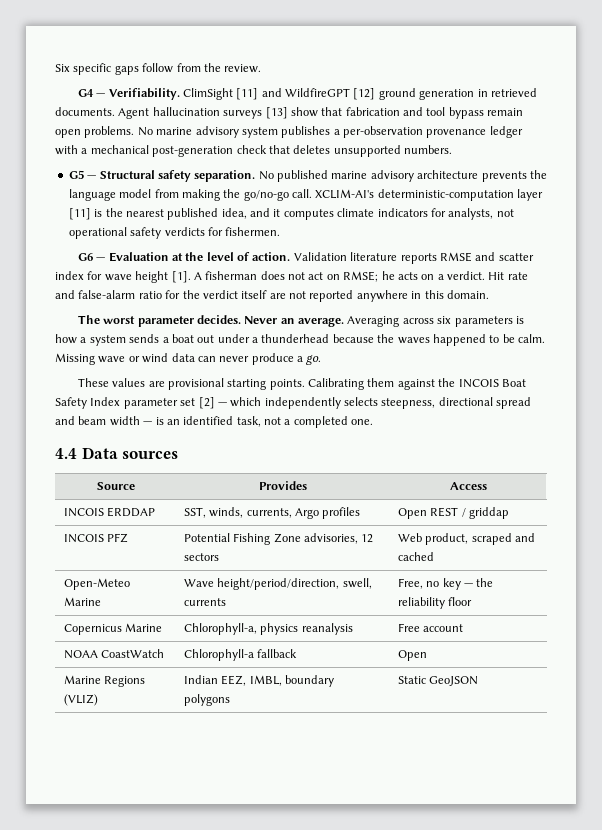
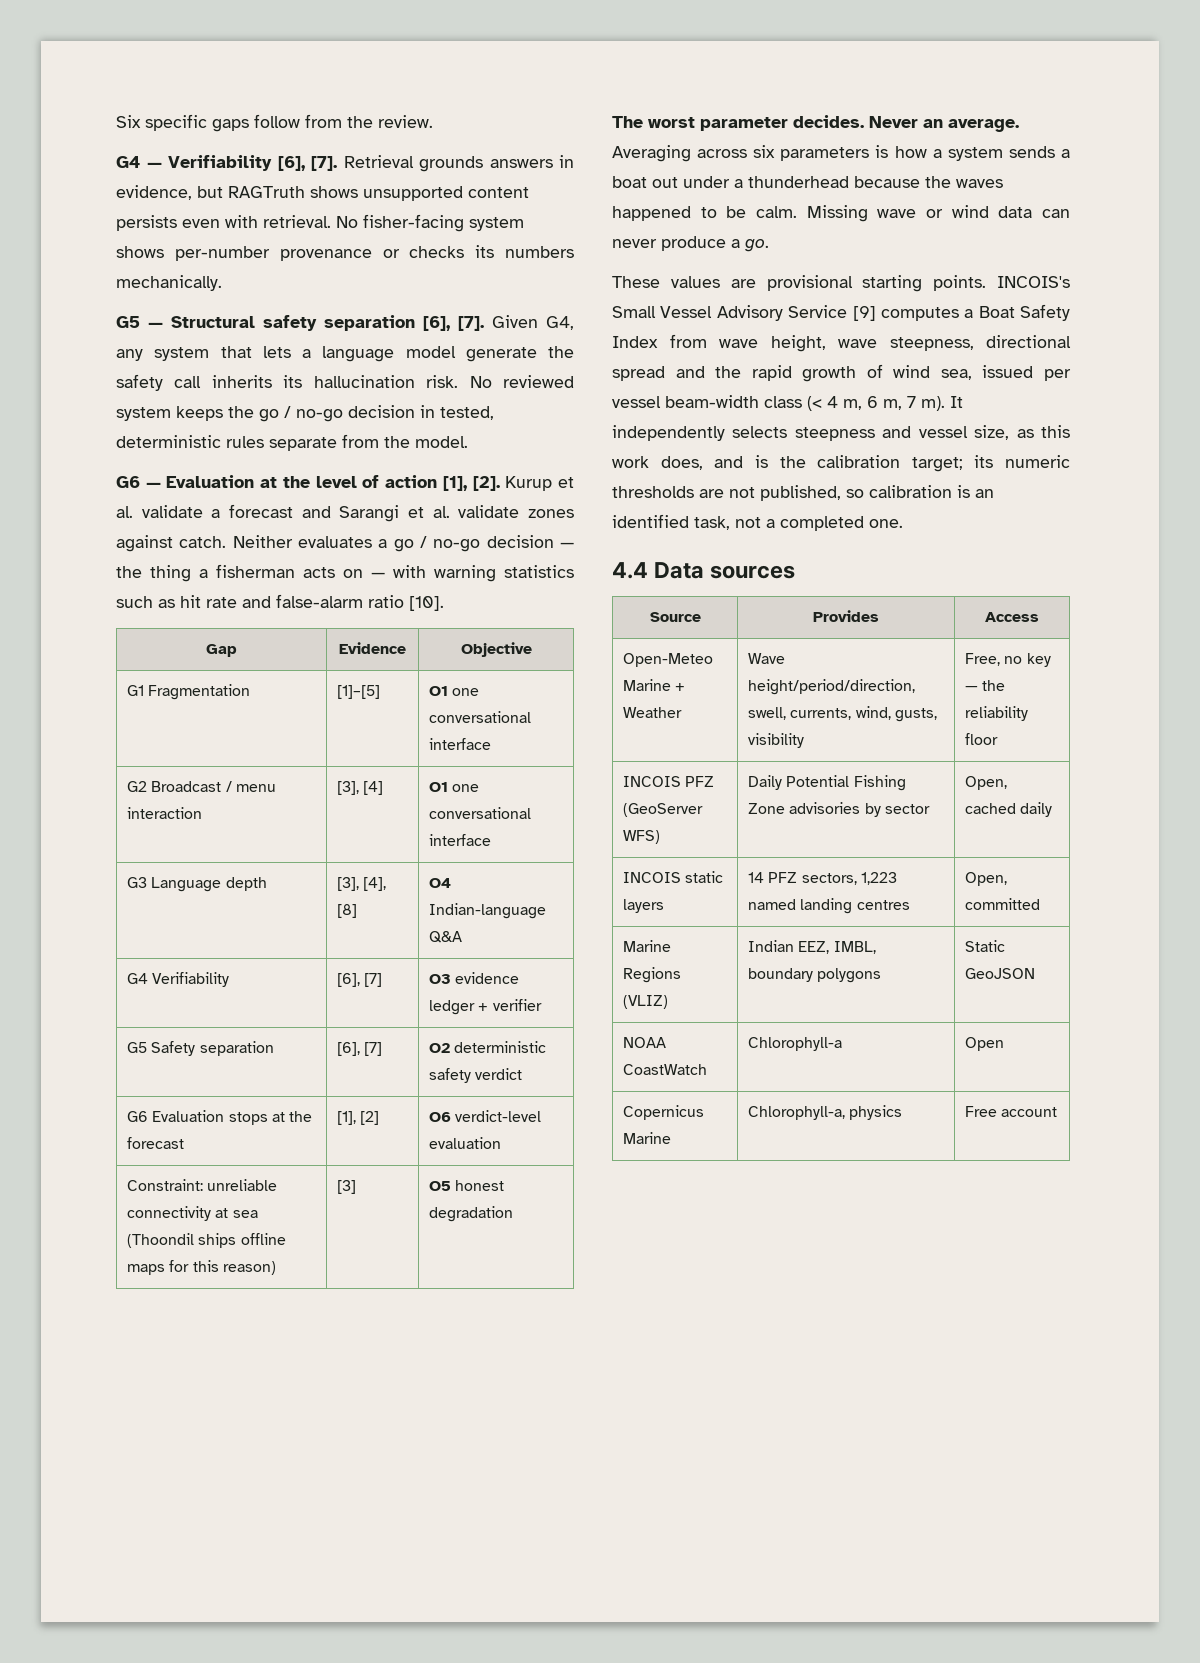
- G4 — Verifiability. ClimSight [11] and WildfireGPT [12] ground generation in retrieved documents. Agent hallucination surveys [13] show that fabrication and tool bypass remain open problems. No marine advisory system publishes a per-observation provenance ledger with a mechanical post-generation check that deletes unsupported numbers.
- G5 — Structural safety separation. No published marine advisory architecture prevents the language model from making the go/no-go call. XCLIM-AI's deterministic-computation layer [11] is the nearest published idea, and it computes climate indicators for analysts, not operational safety verdicts for fishermen.
+ G4 — Verifiability [6], [7]. Retrieval grounds answers in evidence, but RAGTruth shows unsupported content persists even with retrieval. No fisher-facing system shows per-number provenance or checks its numbers mechanically.
+ G5 — Structural safety separation [6], [7]. Given G4, any system that lets a language model generate the safety call inherits its hallucination risk. No reviewed system keeps the go / no-go decision in tested, deterministic rules separate from the model.
- G6 — Evaluation at the level of action. Validation literature reports RMSE and scatter index for wave height [1]. A fisherman does not act on RMSE; he acts on a verdict. Hit rate and false-alarm ratio for the verdict itself are not reported anywhere in this domain.
+ G6 — Evaluation at the level of action [1], [2]. Kurup et al. validate a forecast and Sarangi et al. validate zones against catch. Neither evaluates a go / no-go decision — the thing a fisherman acts on — with warning statistics such as hit rate and false-alarm ratio [10].
+ Gap | Evidence | Objective
+ G1 Fragmentation | [1]–[5] | O1 one conversational interface
+ G2 Broadcast / menu interaction | [3], [4] | O1 one conversational interface
+ G3 Language depth | [3], [4], [8] | O4 Indian-language Q&A
+ G4 Verifiability | [6], [7] | O3 evidence ledger + verifier
+ G5 Safety separation | [6], [7] | O2 deterministic safety verdict
+ G6 Evaluation stops at the forecast | [1], [2] | O6 verdict-level evaluation
+ Constraint: unreliable connectivity at sea (Thoondil ships offline maps for this reason) | [3] | O5 honest degradation
- Calibrating them against the INCOIS Boat Safety Index parameter set [2] — which independently selects steepness, directional spread and beam width — is an identified task, not a completed one.
+ INCOIS's Small Vessel Advisory Service [9] computes a Boat Safety Index from wave height, wave steepness, directional spread and the rapid growth of wind sea, issued per vessel beam-width class (< 4 m, 6 m, 7 m). It independently selects steepness and vessel size, as this work does, and is the calibration target; its numeric thresholds are not published, so calibration is an identified task, not a completed one.
- INCOIS ERDDAP | SST, winds, currents, Argo profiles | Open REST / griddap
- INCOIS PFZ | Potential Fishing Zone advisories, 12 sectors | Web product, scraped and cached
- Open-Meteo Marine | Wave height/period/direction, swell, currents | Free, no key — the reliability floor
+ Open-Meteo Marine + Weather | Wave height/period/direction, swell, currents, wind, gusts, visibility | Free, no key — the reliability floor
- Copernicus Marine | Chlorophyll-a, physics reanalysis | Free account
- NOAA CoastWatch | Chlorophyll-a fallback | Open
+ INCOIS PFZ (GeoServer WFS) | Daily Potential Fishing Zone advisories by sector | Open, cached daily
+ INCOIS static layers | 14 PFZ sectors, 1,223 named landing centres | Open, committed
+ NOAA CoastWatch | Chlorophyll-a | Open
+ Copernicus Marine | Chlorophyll-a, physics | Free account

